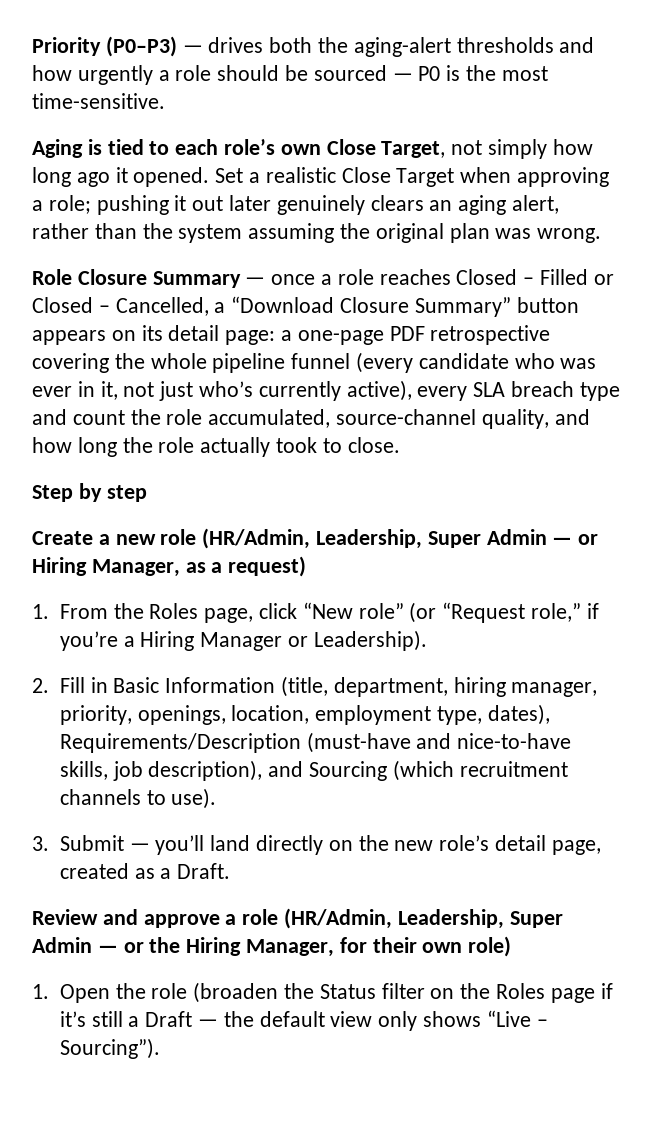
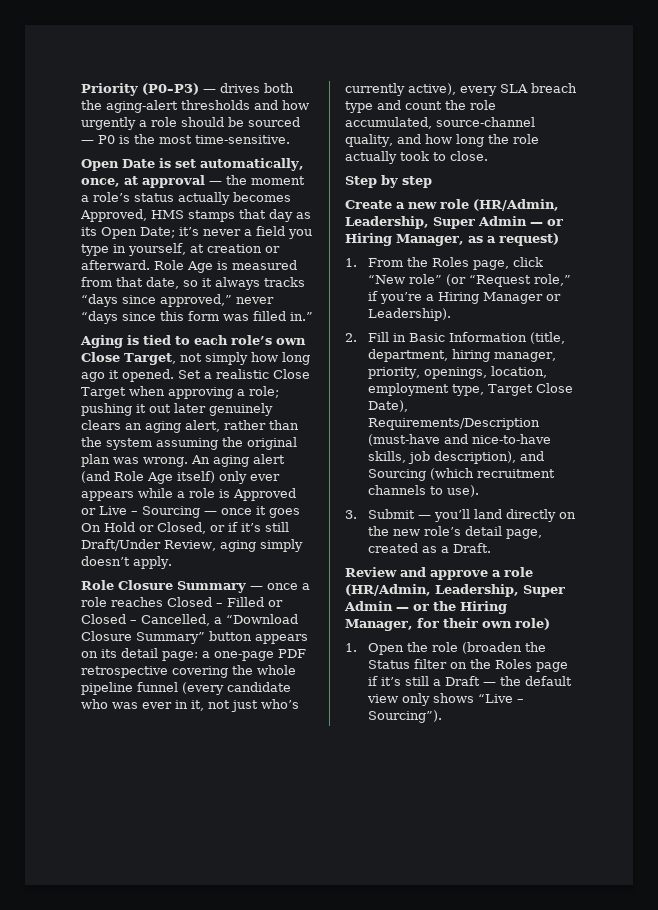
+ Open Date is set automatically, once, at approval — the moment a role’s status actually becomes Approved, HMS stamps that day as its Open Date; it’s never a field you type in yourself, at creation or afterward. Role Age is measured from that date, so it always tracks “days since approved,” never “days since this form was filled in.”
+ An aging alert (and Role Age itself) only ever appears while a role is Approved or Live – Sourcing — once it goes On Hold or Closed, or if it’s still Draft/Under Review, aging simply doesn’t apply.
- 2. Fill in Basic Information (title, department, hiring manager, priority, openings, location, employment type, dates), Requirements/Description (must-have and nice-to-have skills, job description), and Sourcing (which recruitment channels to use).
+ 2. Fill in Basic Information (title, department, hiring manager, priority, openings, location, employment type, Target Close Date), Requirements/Description (must-have and nice-to-have skills, job description), and Sourcing (which recruitment channels to use).

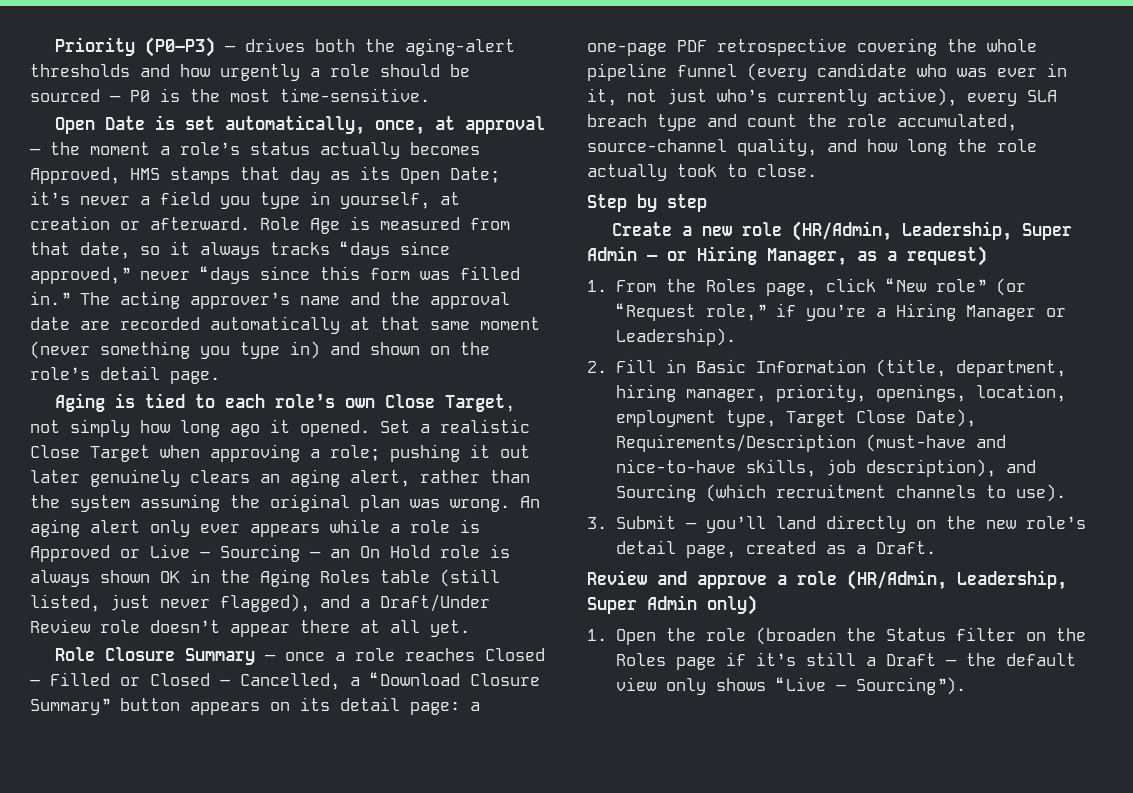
+ The acting approver’s name and the approval date are recorded automatically at that same moment (never something you type in) and shown on the role’s detail page.
- An aging alert (and Role Age itself) only ever appears while a role is Approved or Live – Sourcing — once it goes On Hold or Closed, or if it’s still Draft/Under Review, aging simply doesn’t apply.
+ An aging alert only ever appears while a role is Approved or Live – Sourcing — an On Hold role is always shown OK in the Aging Roles table (still listed, just never flagged), and a Draft/Under Review role doesn’t appear there at all yet.
- Review and approve a role (HR/Admin, Leadership, Super Admin — or the Hiring Manager, for their own role)
+ Review and approve a role (HR/Admin, Leadership, Super Admin only)

